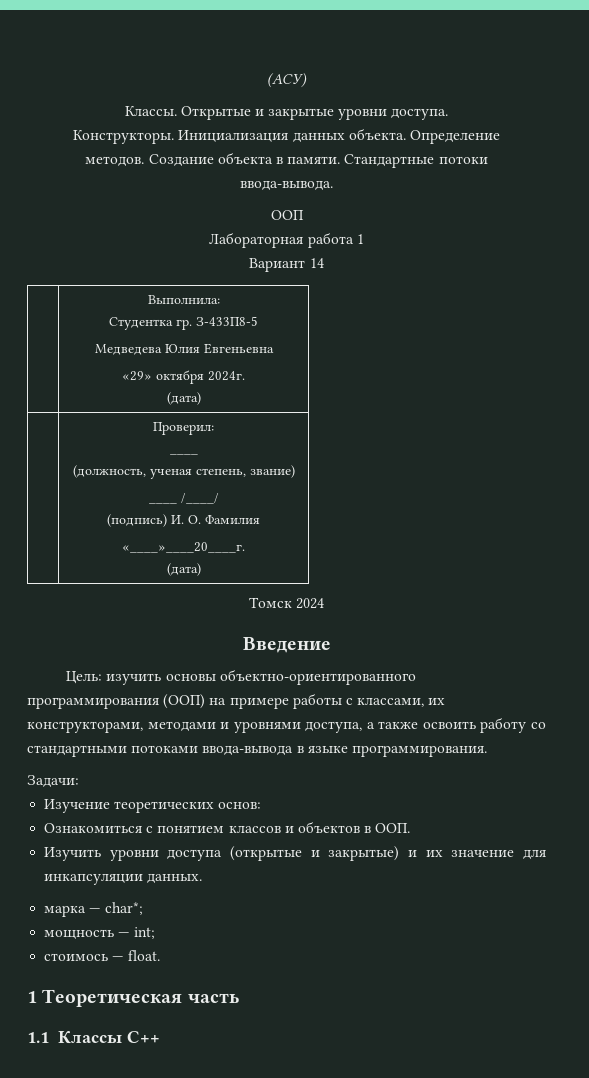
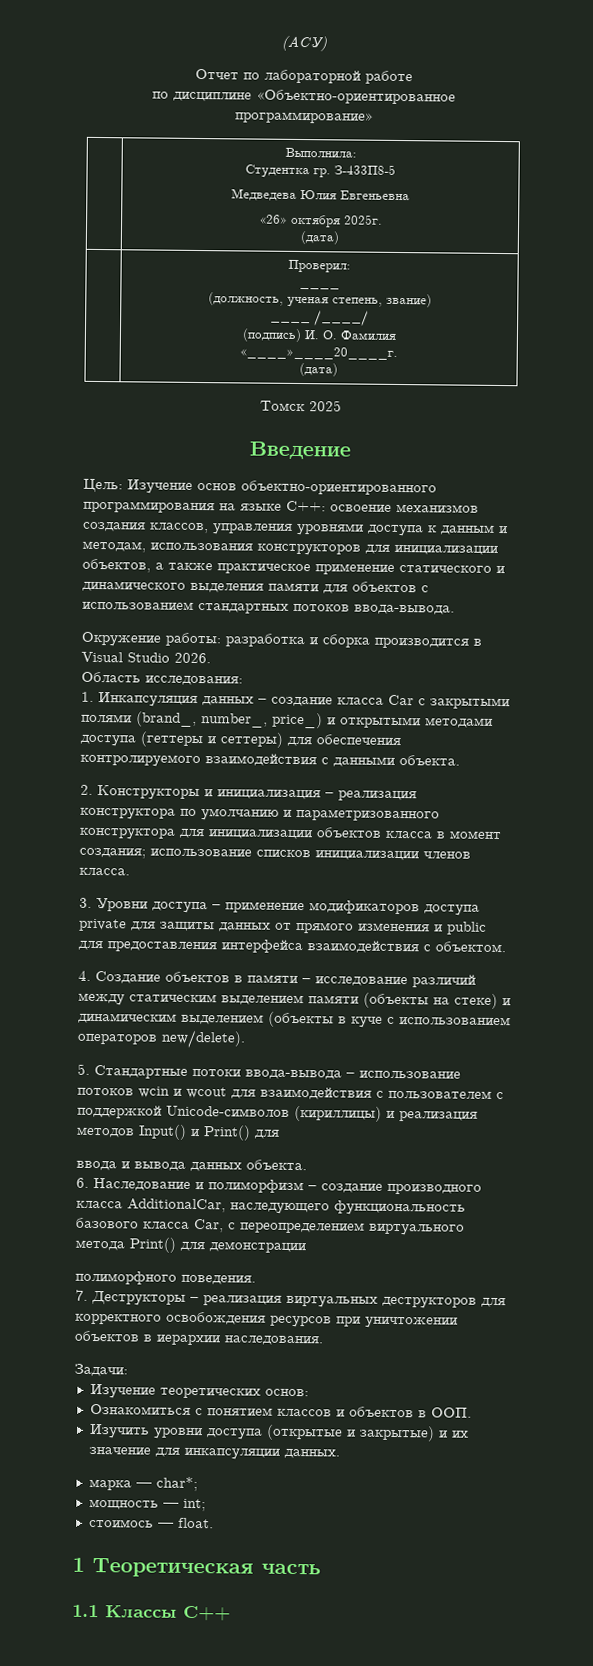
- Классы. Открытые и закрытые уровни доступа.
- Конструкторы. Инициализация данных объекта. Определение
- методов. Создание объекта в памяти. Стандартные потоки
- ввода-вывода.
- ООП
- Лабораторная работа 1
- Вариант 14
+ Отчет по лабораторной работе
+ по дисциплине «Объектно-ориентированное программирование»
  | Выполнила:
  Студентка гр. З-433П8-5
  Медведева Юлия Евгеньевна
- «29» октября 2024г.
+ «26» октября 2025г.
- Томск 2024
+ Томск 2025
- Цель: изучить основы объектно-ориентированного программирования (ООП) на примере работы с классами, их конструкторами, методами и уровнями доступа, а также освоить работу со стандартными потоками ввода-вывода в языке программирования.
+ Цель: Изучение основ объектно-ориентированного программирования на языке C++: освоение механизмов создания классов, управления уровнями доступа к данным и методам, использования конструкторов для инициализации объектов, а также практическое применение статического и динамического выделения памяти для объектов с использованием стандартных потоков ввода-вывода.
+ Окружение работы: разработка и сборка производится в Visual Studio 2026.
+ Область исследования:
+ 1. Инкапсуляция данных – создание класса Car с закрытыми полями (brand_, number_, price_) и открытыми методами доступа (геттеры и сеттеры) для обеспечения контролируемого взаимодействия с данными объекта.
+ 2. Конструкторы и инициализация – реализация конструктора по умолчанию и параметризованного конструктора для инициализации объектов класса в момент создания; использование списков инициализации членов класса.
+ 3. Уровни доступа – применение модификаторов доступа private для защиты данных от прямого изменения и public для предоставления интерфейса взаимодействия с объектом.
+ 4. Создание объектов в памяти – исследование различий между статическим выделением памяти (объекты на стеке) и динамическим выделением (объекты в куче с использованием операторов new/delete).
+ 5. Стандартные потоки ввода-вывода – использование потоков wcin и wcout для взаимодействия с пользователем с поддержкой Unicode-символов (кириллицы) и реализация методов Input() и Print() для
+ ввода и вывода данных объекта.
+ 6. Наследование и полиморфизм – создание производного класса AdditionalCar, наследующего функциональность базового класса Car, с переопределением виртуального метода Print() для демонстрации
+ полиморфного поведения.
+ 7. Деструкторы – реализация виртуальных деструкторов для корректного освобождения ресурсов при уничтожении объектов в иерархии наследования.

